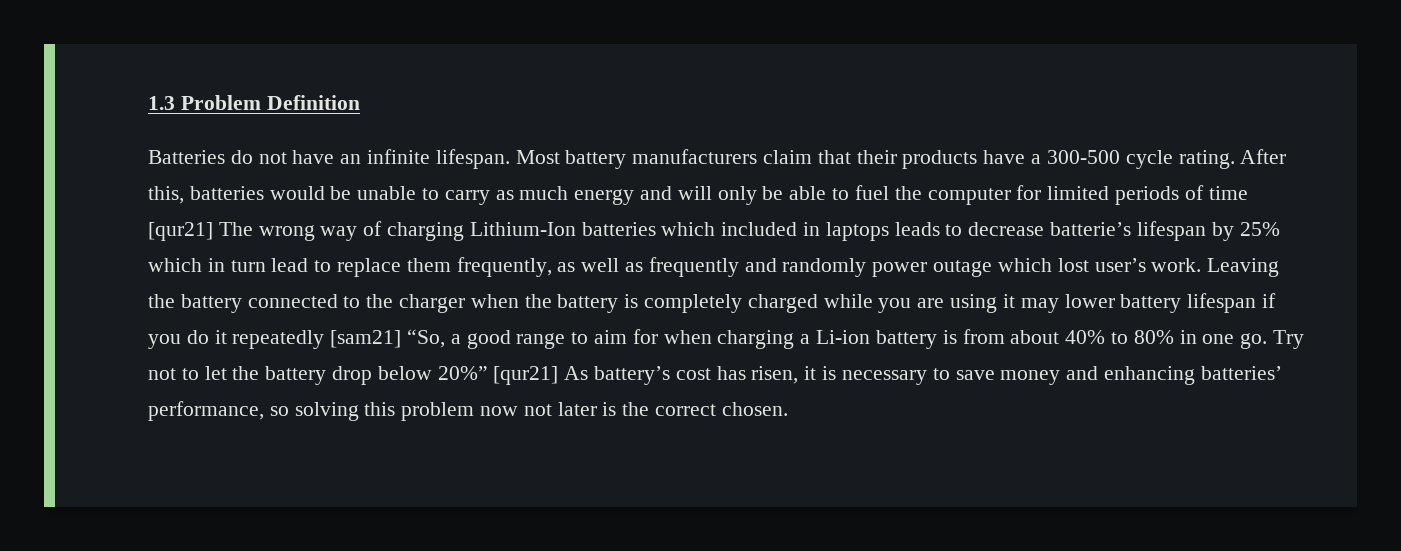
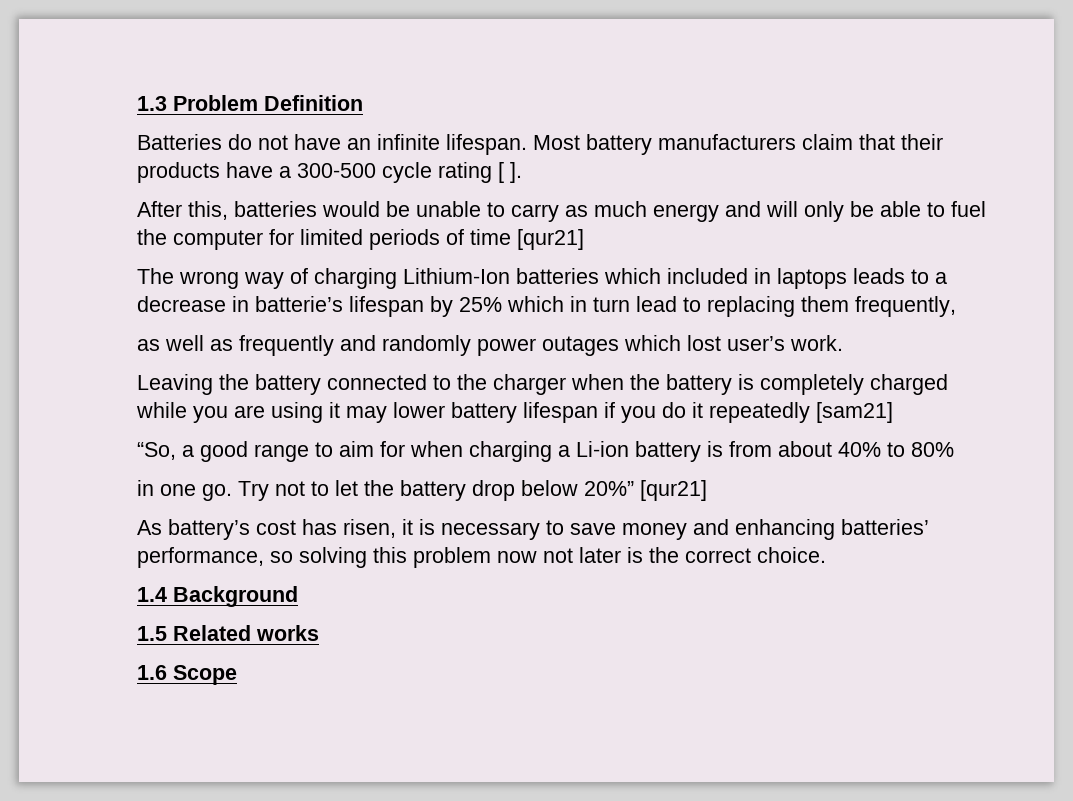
- Most battery manufacturers claim that their products have a 300-500 cycle rating. After this, batteries would be unable to carry as much energy and will only be able to fuel the computer for limited periods of time [qur21] The wrong way of charging Lithium-Ion batteries which included in laptops leads to decrease batterie’s lifespan by 25% which in turn lead to replace them frequently, as well as frequently and randomly power outage which lost user’s work. Leaving the battery connected to the charger when the battery is completely charged while you are using it may lower battery lifespan if you do it repeatedly [sam21] “So, a good range to aim for when charging a Li-ion battery is from about 40% to 80% in one go.
+ Most battery manufacturers claim that their products have a 300-500 cycle rating [ ].
+ After this, batteries would be unable to carry as much energy and will only be able to fuel the computer for limited periods of time [qur21]
+ The wrong way of charging Lithium-Ion batteries which included in laptops leads to a decrease in batterie’s lifespan by 25% which in turn lead to replacing them frequently,
+ as well as frequently and randomly power outages which lost user’s work.
+ Leaving the battery connected to the charger when the battery is completely charged while you are using it may lower battery lifespan if you do it repeatedly [sam21]
+ “So, a good range to aim for when charging a Li-ion battery is from about 40% to 80%
+ in one go.
- Try not to let the battery drop below 20%” [qur21] As battery’s cost has risen, it is necessary to save money and enhancing batteries’ performance, so solving this problem now not later is the correct chosen.
+ Try not to let the battery drop below 20%” [qur21]
+ As battery’s cost has risen, it is necessary to save money and enhancing batteries’ performance, so solving this problem now not later is the correct choice.
+ 1.4 Background
+ 1.5 Related works
+ 1.6 Scope

